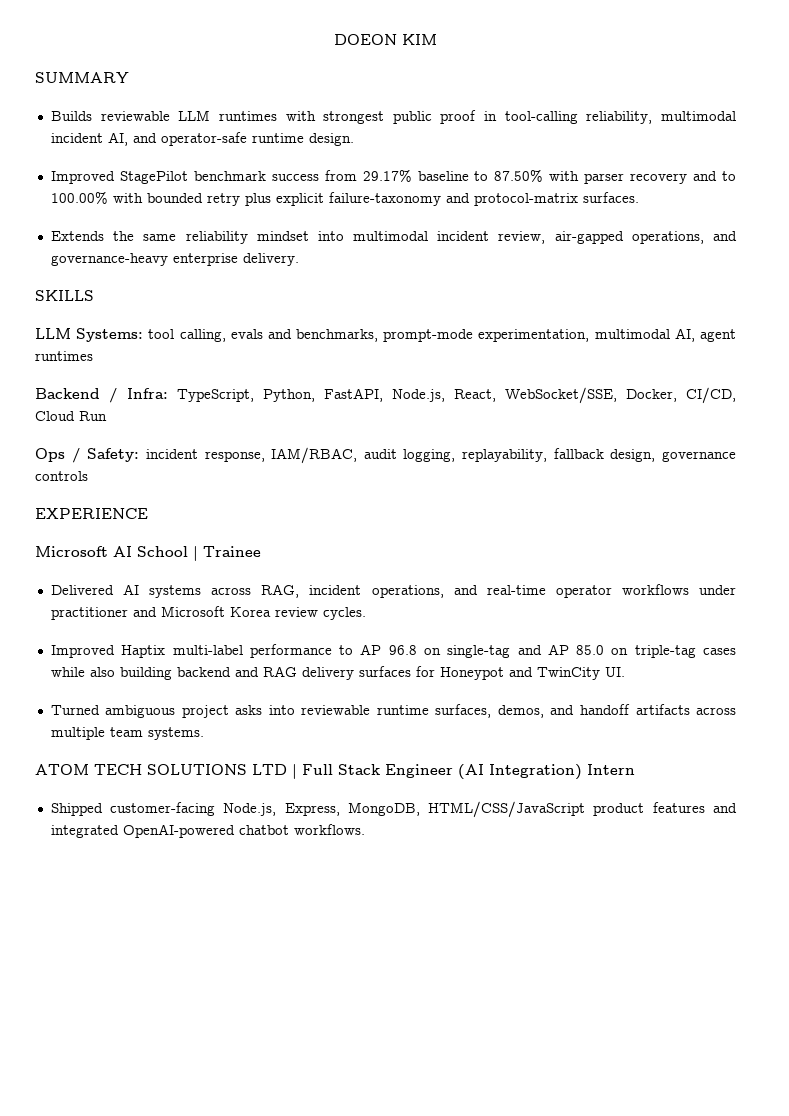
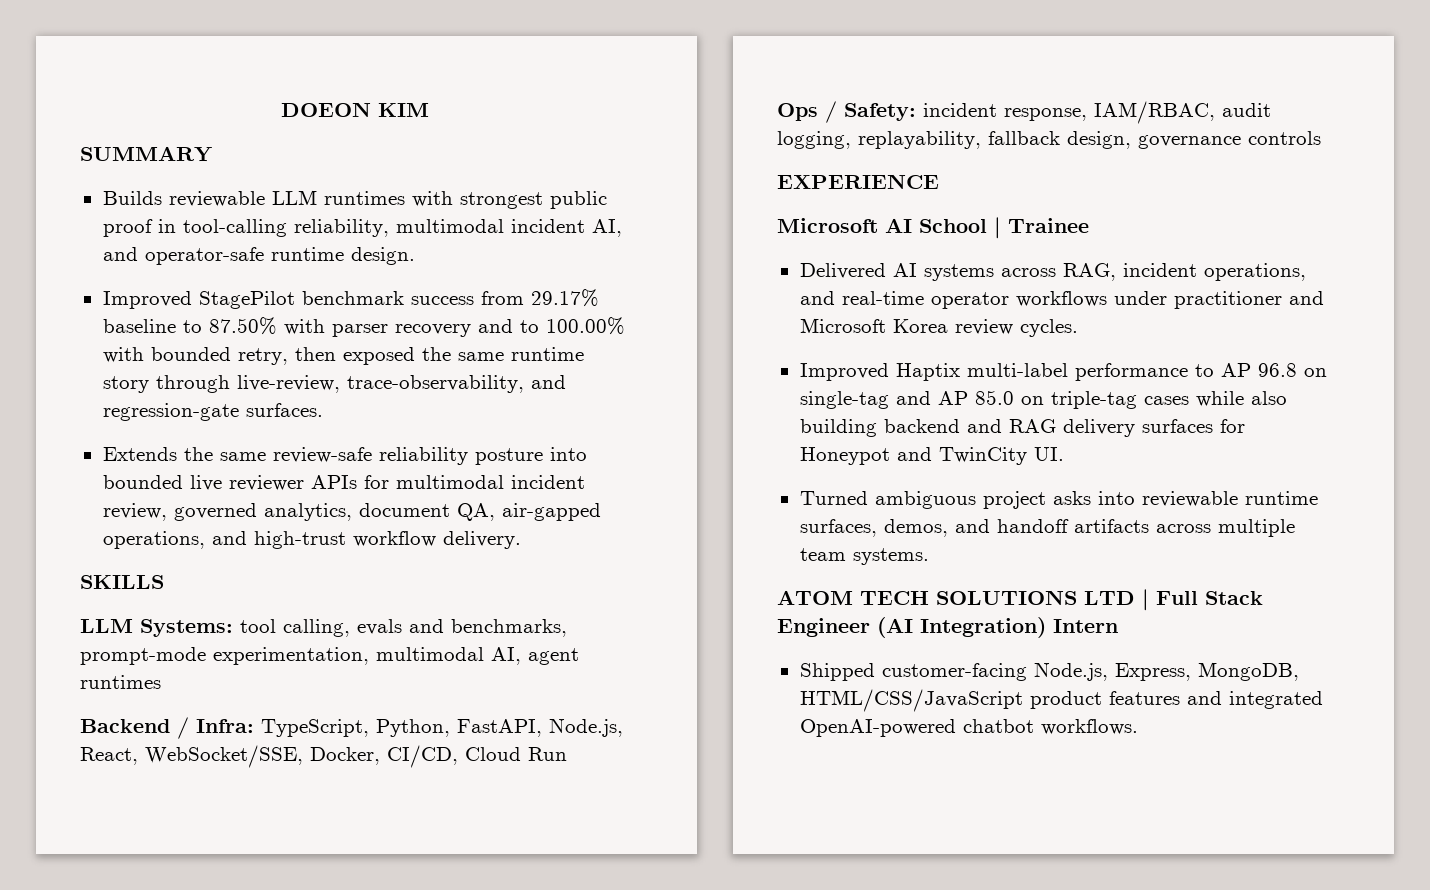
- Improved StagePilot benchmark success from 29.17% baseline to 87.50% with parser recovery and to 100.00% with bounded retry plus explicit failure-taxonomy and protocol-matrix surfaces.
- Extends the same reliability mindset into multimodal incident review, air-gapped operations, and governance-heavy enterprise delivery.
+ Improved StagePilot benchmark success from 29.17% baseline to 87.50% with parser recovery and to 100.00% with bounded retry, then exposed the same runtime story through live-review, trace-observability, and regression-gate surfaces.
+ Extends the same review-safe reliability posture into bounded live reviewer APIs for multimodal incident review, governed analytics, document QA, air-gapped operations, and high-trust workflow delivery.

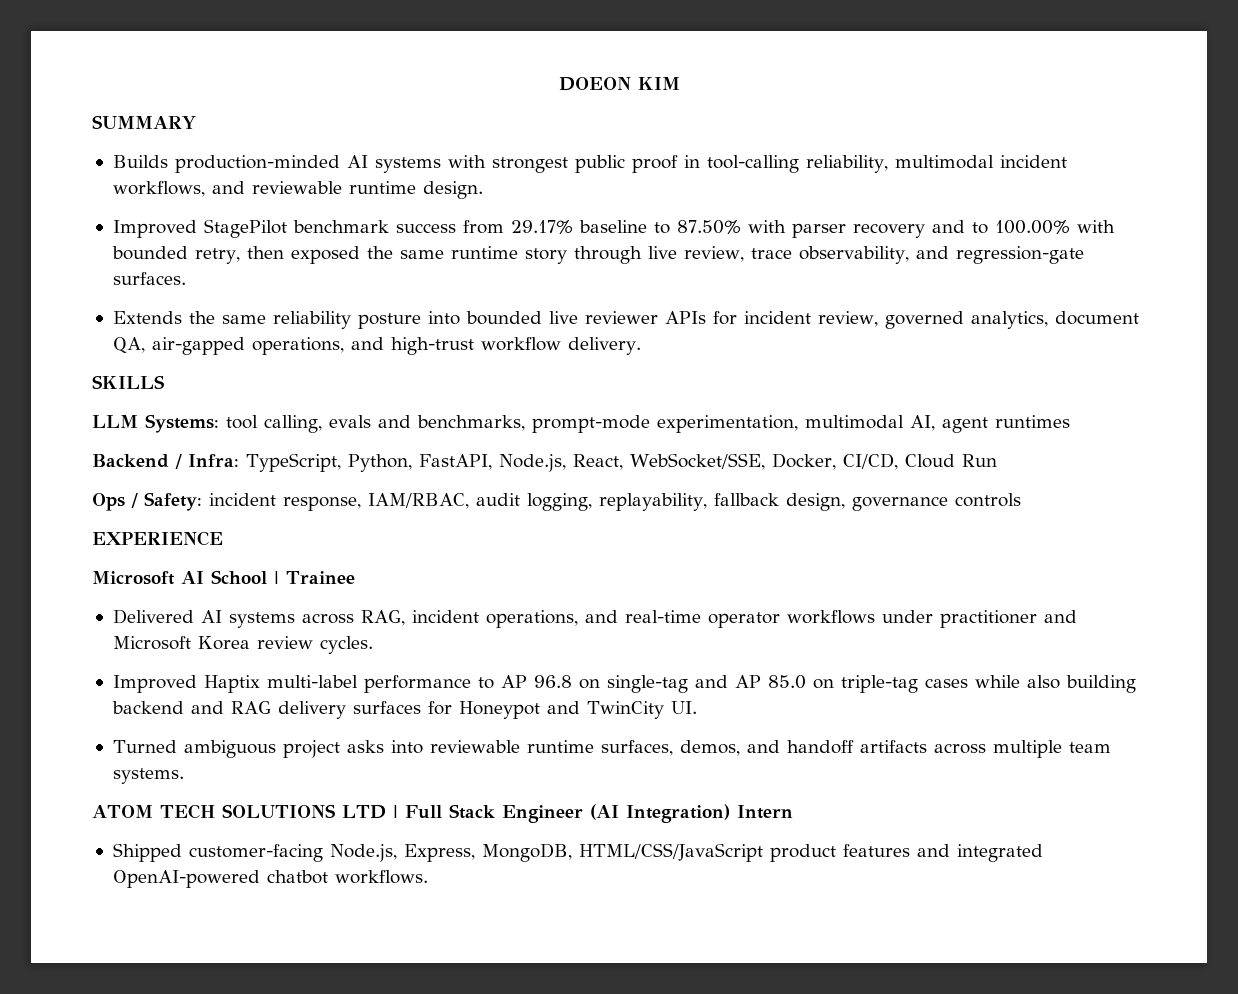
- Builds reviewable LLM runtimes with strongest public proof in tool-calling reliability, multimodal incident AI, and operator-safe runtime design.
+ Builds production-minded AI systems with strongest public proof in tool-calling reliability, multimodal incident workflows, and reviewable runtime design.
- Improved StagePilot benchmark success from 29.17% baseline to 87.50% with parser recovery and to 100.00% with bounded retry, then exposed the same runtime story through live-review, trace-observability, and regression-gate surfaces.
+ Improved StagePilot benchmark success from 29.17% baseline to 87.50% with parser recovery and to 100.00% with bounded retry, then exposed the same runtime story through live review, trace observability, and regression-gate surfaces.
- Extends the same review-safe reliability posture into bounded live reviewer APIs for multimodal incident review, governed analytics, document QA, air-gapped operations, and high-trust workflow delivery.
+ Extends the same reliability posture into bounded live reviewer APIs for incident review, governed analytics, document QA, air-gapped operations, and high-trust workflow delivery.

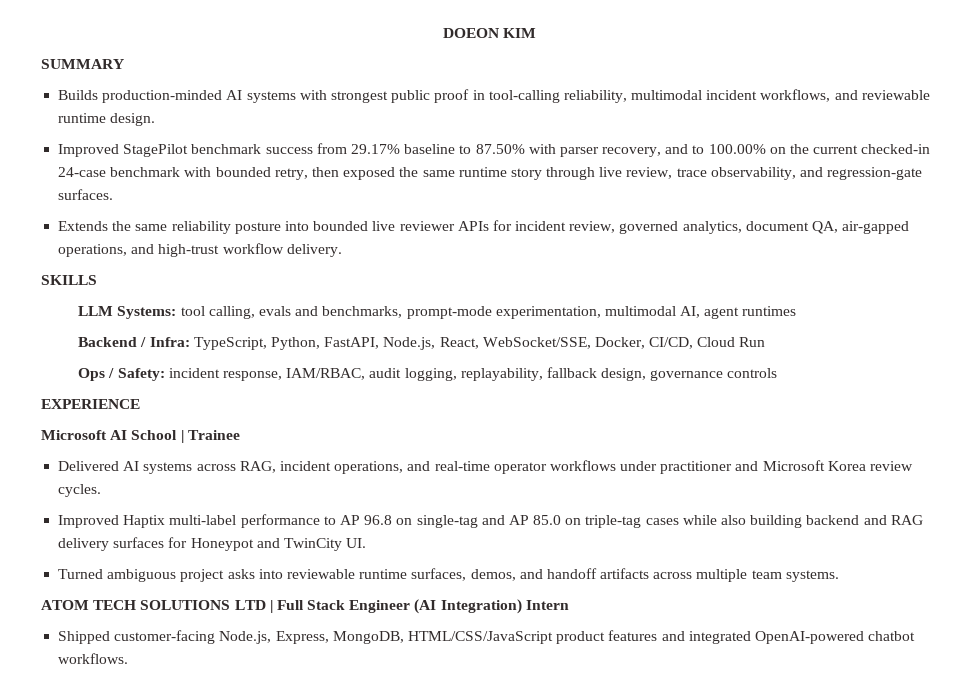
- Improved StagePilot benchmark success from 29.17% baseline to 87.50% with parser recovery and to 100.00% with bounded retry, then exposed the same runtime story through live review, trace observability, and regression-gate surfaces.
+ Improved StagePilot benchmark success from 29.17% baseline to 87.50% with parser recovery, and to 100.00% on the current checked-in 24-case benchmark with bounded retry, then exposed the same runtime story through live review, trace observability, and regression-gate surfaces.

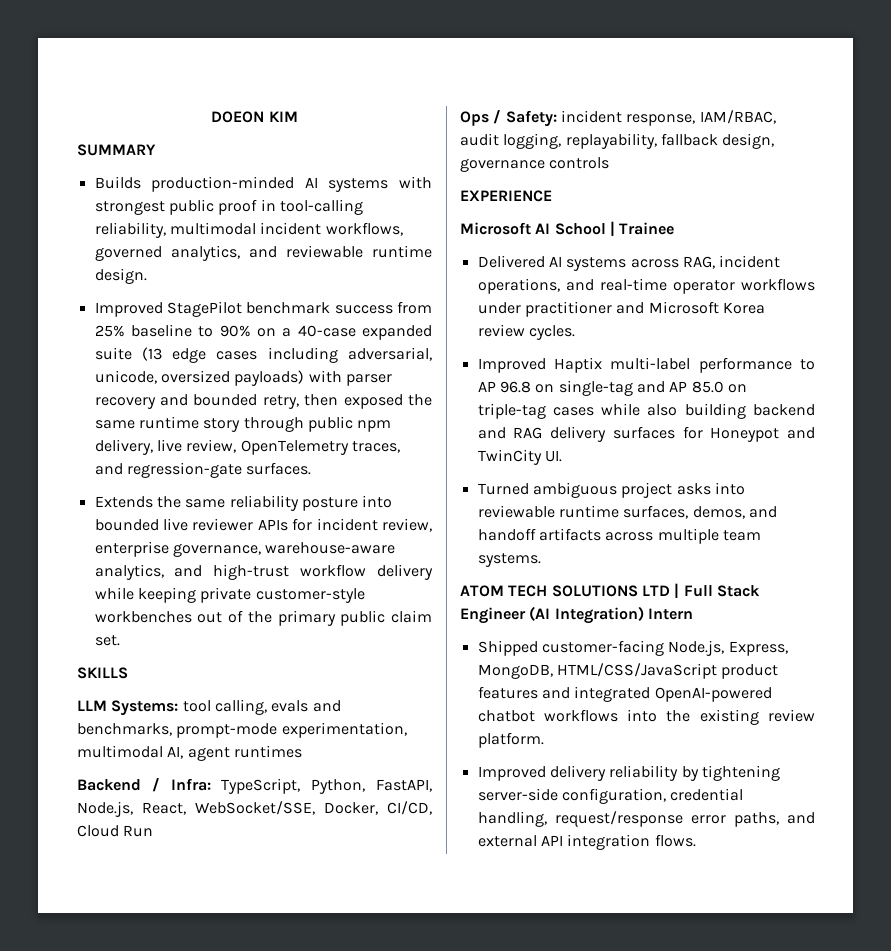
- Builds production-minded AI systems with strongest public proof in tool-calling reliability, multimodal incident workflows, and reviewable runtime design.
+ Builds production-minded AI systems with strongest public proof in tool-calling reliability, multimodal incident workflows, governed analytics, and reviewable runtime design.
- Improved StagePilot benchmark success from 29.17% baseline to 87.50% with parser recovery, and to 100.00% on the current checked-in 24-case benchmark with bounded retry, then exposed the same runtime story through live review, trace observability, and regression-gate surfaces.
+ Improved StagePilot benchmark success from 25% baseline to 90% on a 40-case expanded suite (13 edge cases including adversarial, unicode, oversized payloads) with parser recovery and bounded retry, then exposed the same runtime story through public npm delivery, live review, OpenTelemetry traces, and regression-gate surfaces.
- Extends the same reliability posture into bounded live reviewer APIs for incident review, governed analytics, document QA, air-gapped operations, and high-trust workflow delivery.
+ Extends the same reliability posture into bounded live reviewer APIs for incident review, enterprise governance, warehouse-aware analytics, and high-trust workflow delivery while keeping private customer-style workbenches out of the primary public claim set.
- Shipped customer-facing Node.js, Express, MongoDB, HTML/CSS/JavaScript product features and integrated OpenAI-powered chatbot workflows.
+ Shipped customer-facing Node.js, Express, MongoDB, HTML/CSS/JavaScript product features and integrated OpenAI-powered chatbot workflows into the existing review platform.
+ Improved delivery reliability by tightening server-side configuration, credential handling, request/response error paths, and external API integration flows.

